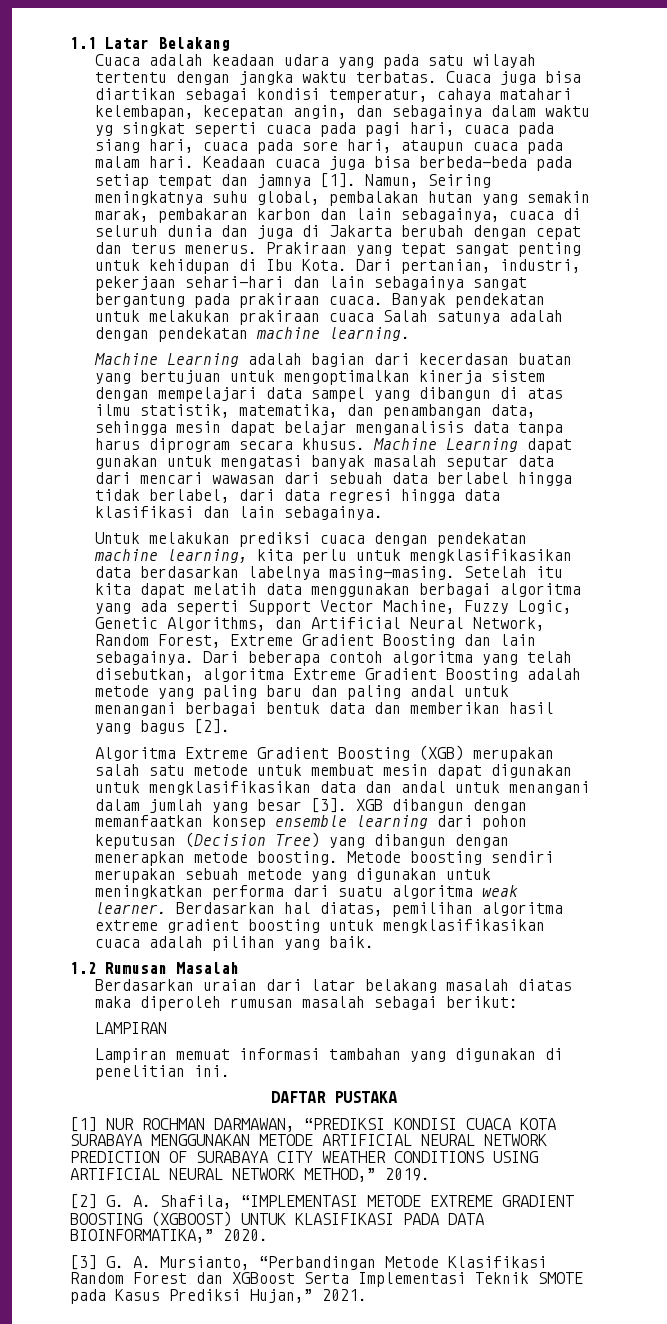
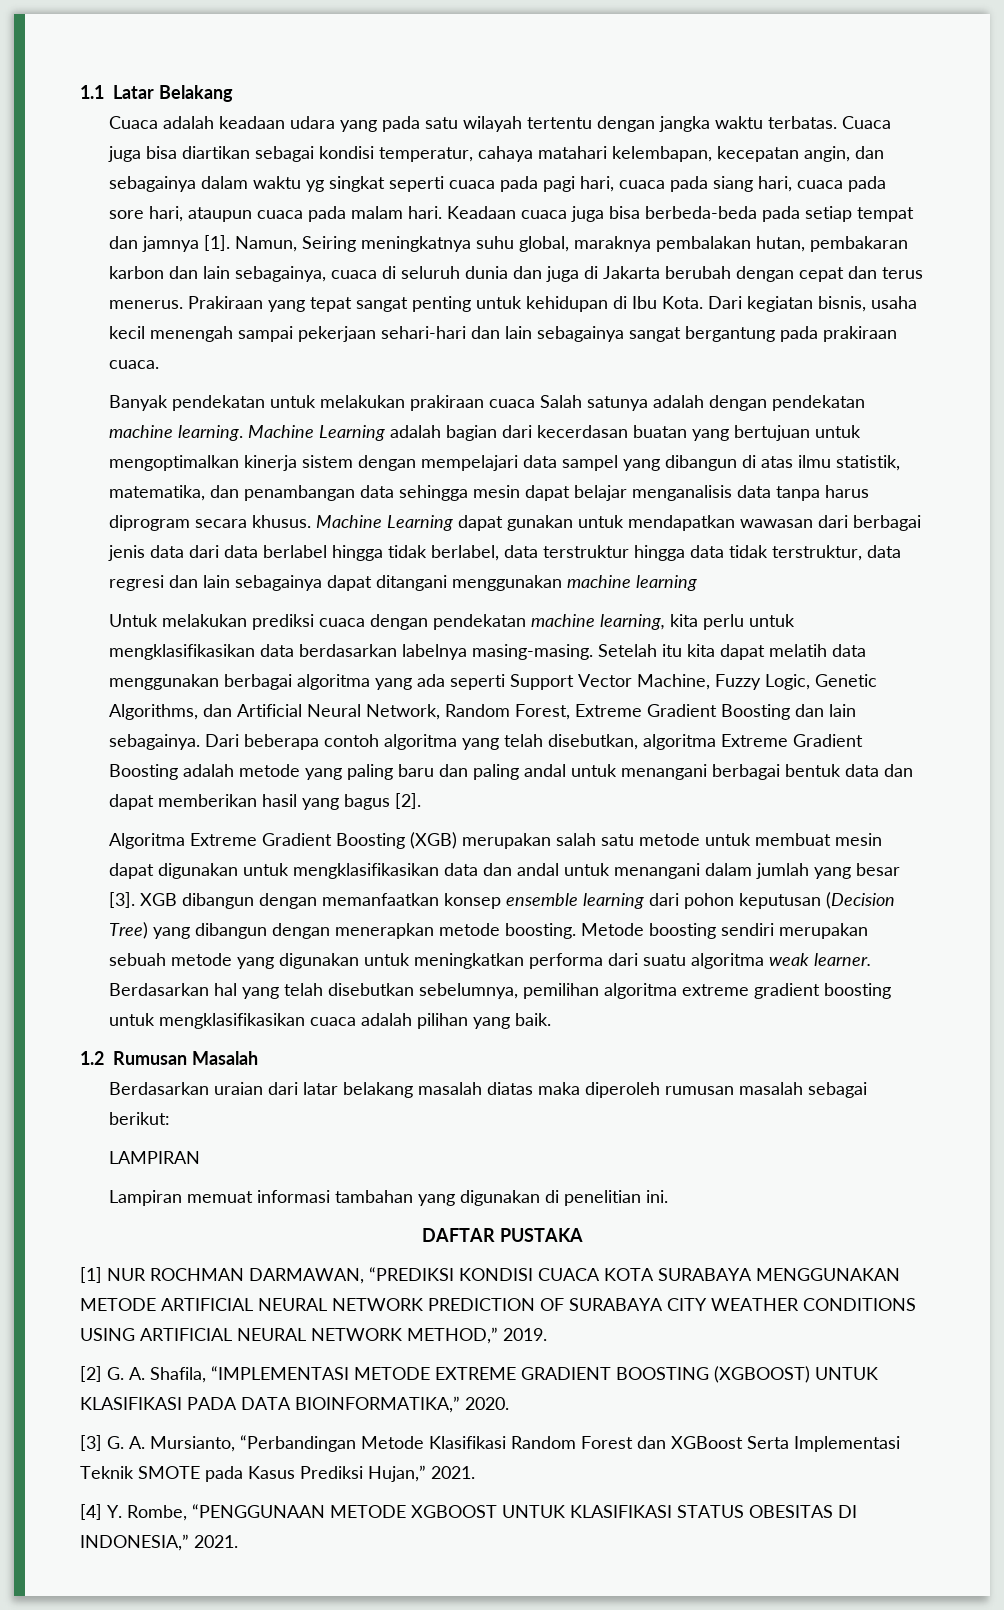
- Namun, Seiring meningkatnya suhu global, pembalakan hutan yang semakin marak, pembakaran karbon dan lain sebagainya, cuaca di seluruh dunia dan juga di Jakarta berubah dengan cepat dan terus menerus.
+ Namun, Seiring meningkatnya suhu global, maraknya pembalakan hutan, pembakaran karbon dan lain sebagainya, cuaca di seluruh dunia dan juga di Jakarta berubah dengan cepat dan terus menerus.
- Dari pertanian, industri, pekerjaan sehari-hari dan lain sebagainya sangat bergantung pada prakiraan cuaca. Banyak pendekatan untuk melakukan prakiraan cuaca Salah satunya adalah dengan pendekatan machine learning.
- Machine Learning adalah bagian dari kecerdasan buatan yang bertujuan untuk mengoptimalkan kinerja sistem dengan mempelajari data sampel yang dibangun di atas ilmu statistik, matematika, dan penambangan data, sehingga mesin dapat belajar menganalisis data tanpa harus diprogram secara khusus.
+ Dari kegiatan bisnis, usaha kecil menengah sampai pekerjaan sehari-hari dan lain sebagainya sangat bergantung pada prakiraan cuaca.
+ Banyak pendekatan untuk melakukan prakiraan cuaca Salah satunya adalah dengan pendekatan machine learning. Machine Learning adalah bagian dari kecerdasan buatan yang bertujuan untuk mengoptimalkan kinerja sistem dengan mempelajari data sampel yang dibangun di atas ilmu statistik, matematika, dan penambangan data sehingga mesin dapat belajar menganalisis data tanpa harus diprogram secara khusus.
- Machine Learning dapat gunakan untuk mengatasi banyak masalah seputar data dari mencari wawasan dari sebuah data berlabel hingga tidak berlabel, dari data regresi hingga data klasifikasi dan lain sebagainya.
+ Machine Learning dapat gunakan untuk mendapatkan wawasan dari berbagai jenis data dari data berlabel hingga tidak berlabel, data terstruktur hingga data tidak terstruktur, data regresi dan lain sebagainya dapat ditangani menggunakan machine learning
- Dari beberapa contoh algoritma yang telah disebutkan, algoritma Extreme Gradient Boosting adalah metode yang paling baru dan paling andal untuk menangani berbagai bentuk data dan memberikan hasil yang bagus [2].
+ Dari beberapa contoh algoritma yang telah disebutkan, algoritma Extreme Gradient Boosting adalah metode yang paling baru dan paling andal untuk menangani berbagai bentuk data dan dapat memberikan hasil yang bagus [2].
- Berdasarkan hal diatas, pemilihan algoritma extreme gradient boosting untuk mengklasifikasikan cuaca adalah pilihan yang baik.
+ Berdasarkan hal yang telah disebutkan sebelumnya, pemilihan algoritma extreme gradient boosting untuk mengklasifikasikan cuaca adalah pilihan yang baik.
+ [4] Y. Rombe, “PENGGUNAAN METODE XGBOOST UNTUK KLASIFIKASI STATUS OBESITAS DI INDONESIA,” 2021.

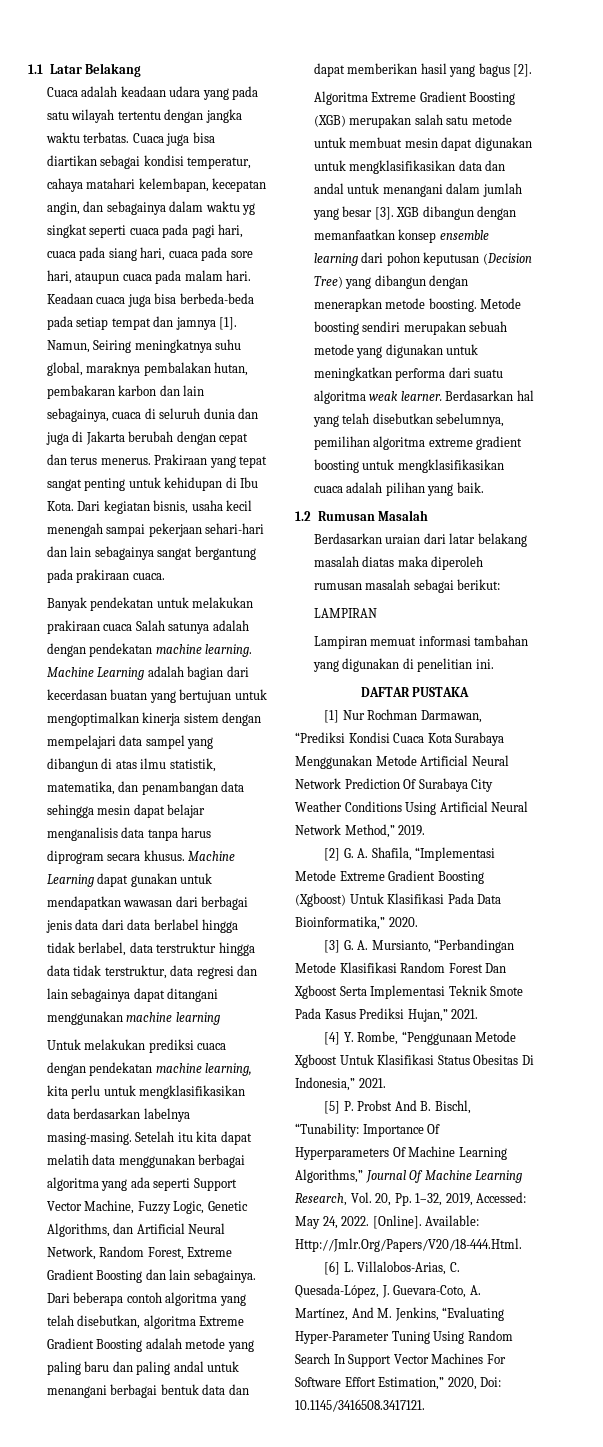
- [1] NUR ROCHMAN DARMAWAN, “PREDIKSI KONDISI CUACA KOTA SURABAYA MENGGUNAKAN METODE ARTIFICIAL NEURAL NETWORK PREDICTION OF SURABAYA CITY WEATHER CONDITIONS USING ARTIFICIAL NEURAL NETWORK METHOD,” 2019.
+ [1] Nur Rochman Darmawan, “Prediksi Kondisi Cuaca Kota Surabaya Menggunakan Metode Artificial Neural Network Prediction Of Surabaya City Weather Conditions Using Artificial Neural Network Method,” 2019.
- [2] G. A. Shafila, “IMPLEMENTASI METODE EXTREME GRADIENT BOOSTING (XGBOOST) UNTUK KLASIFIKASI PADA DATA BIOINFORMATIKA,” 2020.
+ [2] G. A. Shafila, “Implementasi Metode Extreme Gradient Boosting (Xgboost) Untuk Klasifikasi Pada Data Bioinformatika,” 2020.
- [3] G. A. Mursianto, “Perbandingan Metode Klasifikasi Random Forest dan XGBoost Serta Implementasi Teknik SMOTE pada Kasus Prediksi Hujan,” 2021.
+ [3] G. A. Mursianto, “Perbandingan Metode Klasifikasi Random Forest Dan Xgboost Serta Implementasi Teknik Smote Pada Kasus Prediksi Hujan,” 2021.
- [4] Y. Rombe, “PENGGUNAAN METODE XGBOOST UNTUK KLASIFIKASI STATUS OBESITAS DI INDONESIA,” 2021.
+ [4] Y. Rombe, “Penggunaan Metode Xgboost Untuk Klasifikasi Status Obesitas Di Indonesia,” 2021.
+ [5] P. Probst And B. Bischl, “Tunability: Importance Of Hyperparameters Of Machine Learning Algorithms,” Journal Of Machine Learning Research, Vol. 20, Pp. 1–32, 2019, Accessed: May 24, 2022. [Online]. Available: Http://Jmlr.Org/Papers/V20/18-444.Html.
+ [6] L. Villalobos-Arias, C. Quesada-López, J. Guevara-Coto, A. Martínez, And M. Jenkins, “Evaluating Hyper-Parameter Tuning Using Random Search In Support Vector Machines For Software Effort Estimation,” 2020, Doi: 10.1145/3416508.3417121.

